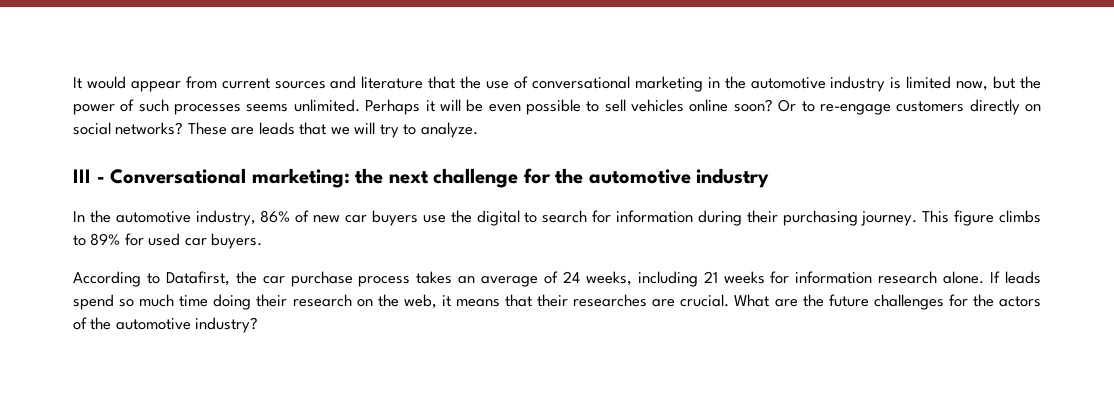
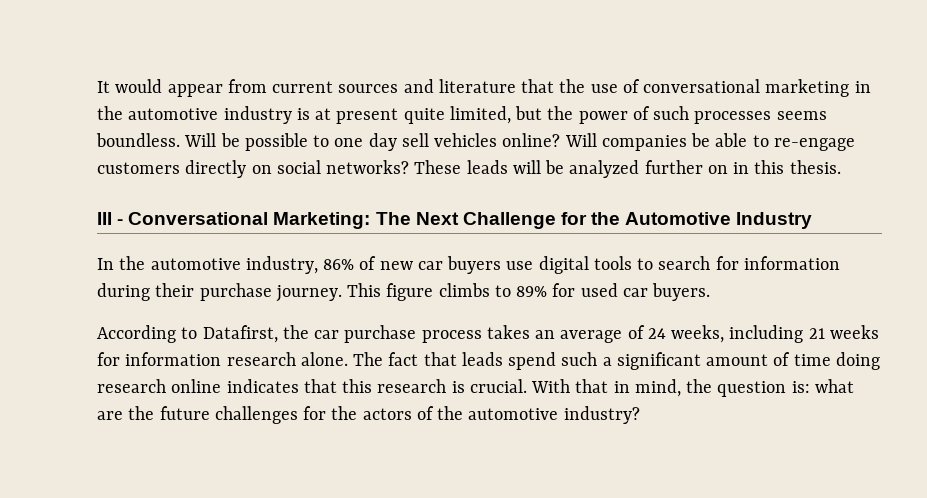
- It would appear from current sources and literature that the use of conversational marketing in the automotive industry is limited now, but the power of such processes seems unlimited. Perhaps it will be even possible to sell vehicles online soon? Or to re-engage customers directly on social networks?
+ It would appear from current sources and literature that the use of conversational marketing in the automotive industry is at present quite limited, but the power of such processes seems boundless. Will be possible to one day sell vehicles online? Will companies be able to re-engage customers directly on social networks?
- These are leads that we will try to analyze.
- III - Conversational marketing: the next challenge for the automotive industry
+ These leads will be analyzed further on in this thesis.
+ III - Conversational Marketing: The Next Challenge for the Automotive Industry
- In the automotive industry, 86% of new car buyers use the digital to search for information during their purchasing journey.
+ In the automotive industry, 86% of new car buyers use digital tools to search for information during their purchase journey.
- If leads spend so much time doing their research on the web, it means that their researches are crucial. What are the future challenges for the actors of the automotive industry?
+ The fact that leads spend such a significant amount of time doing research online indicates that this research is crucial. With that in mind, the question is: what are the future challenges for the actors of the automotive industry?

